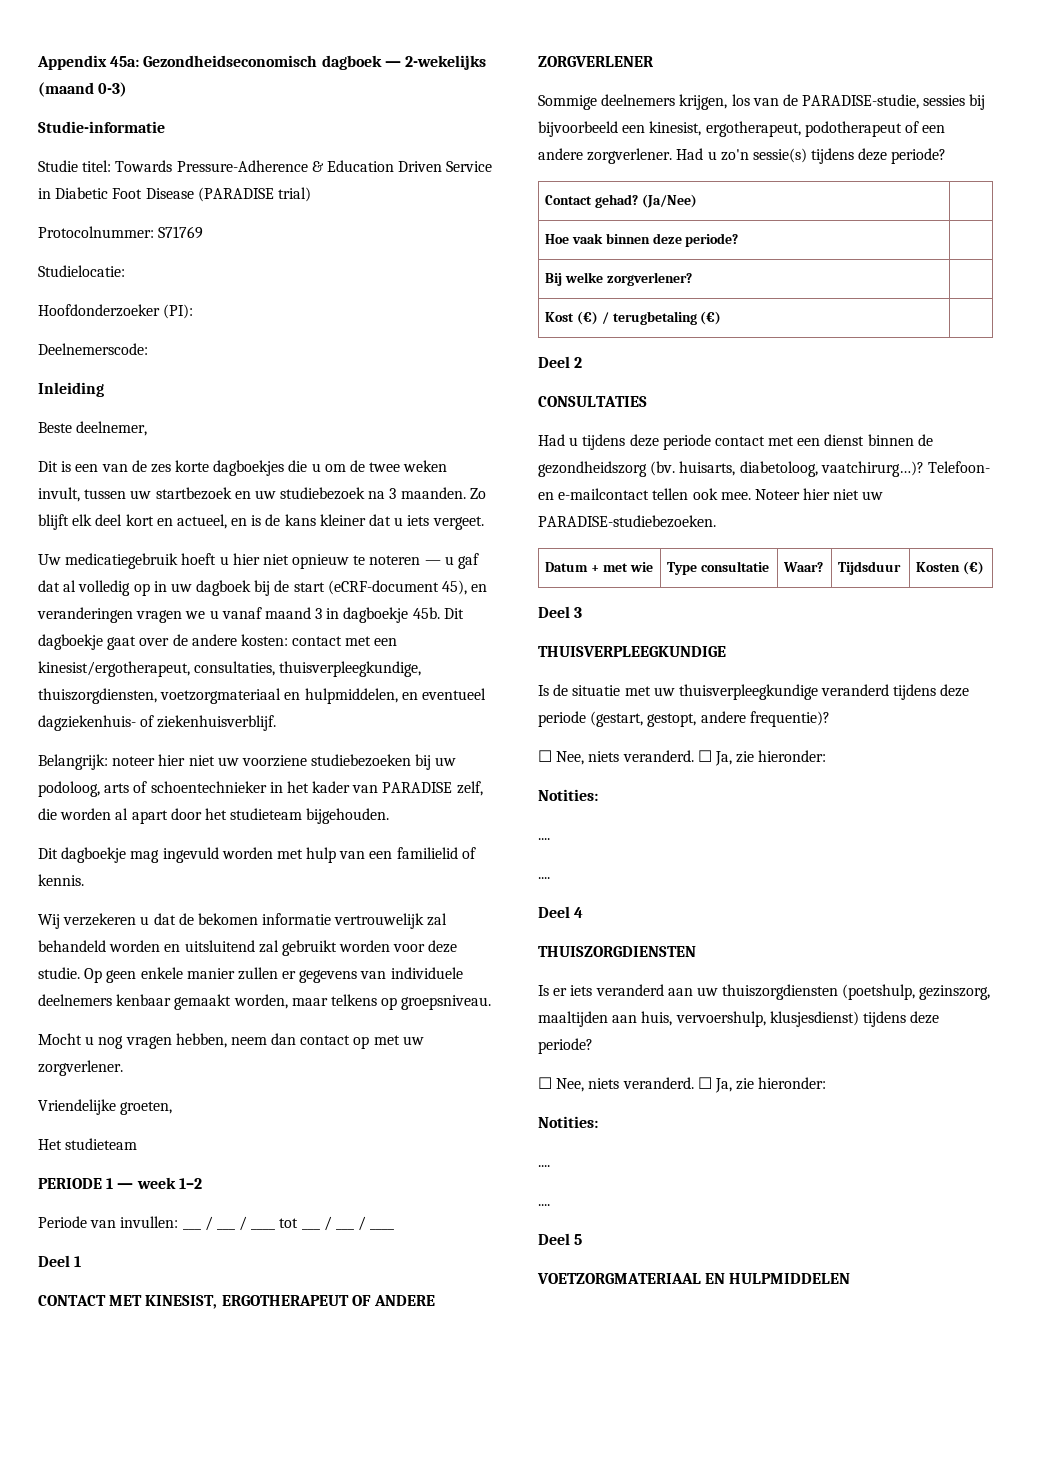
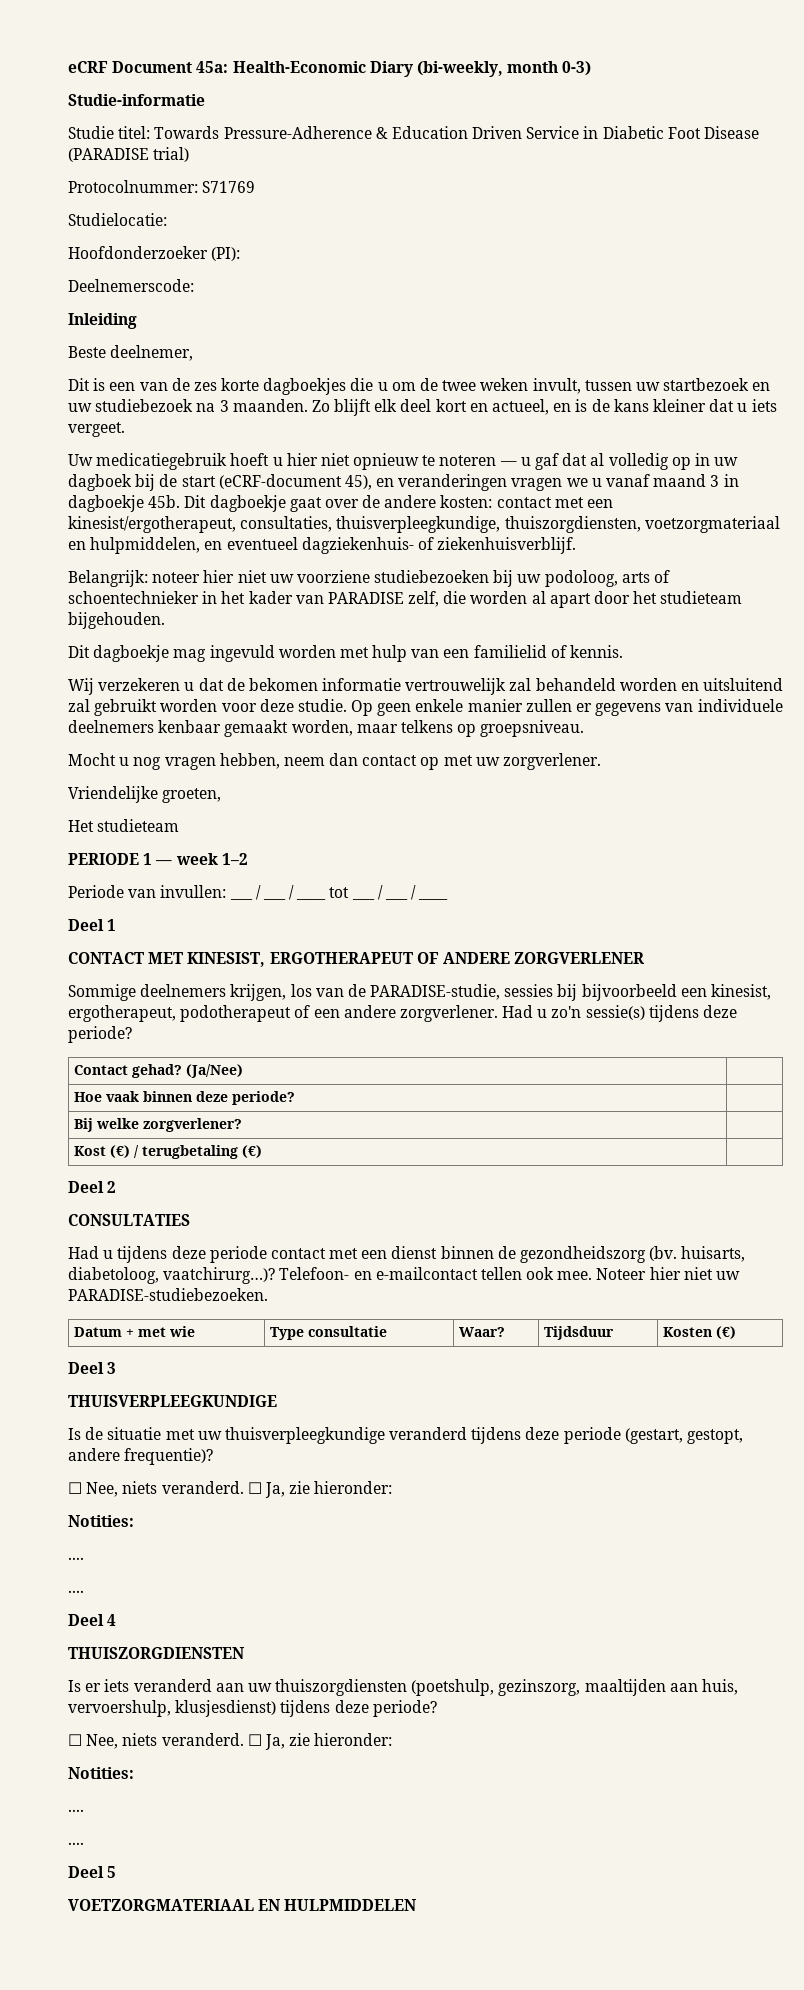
- Appendix 45a: Gezondheidseconomisch dagboek — 2-wekelijks (maand 0-3)
+ eCRF Document 45a: Health-Economic Diary (bi-weekly, month 0-3)

